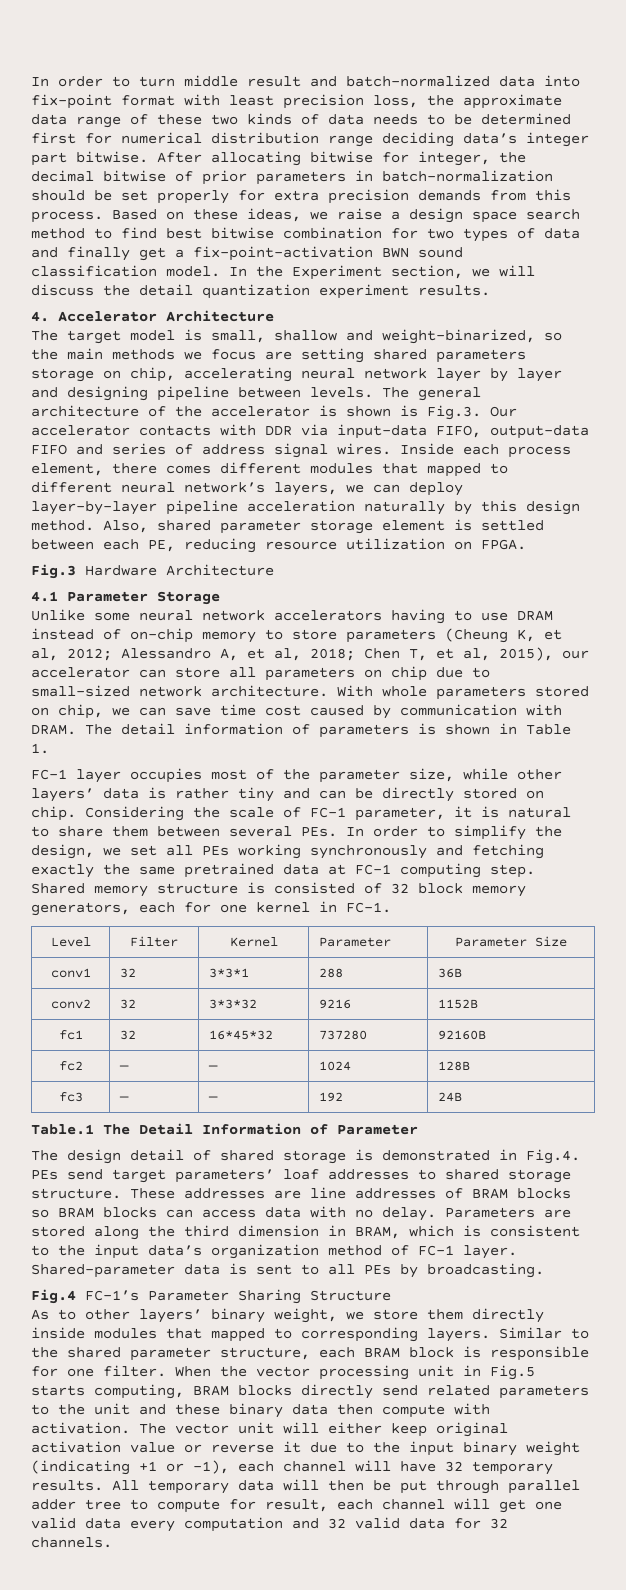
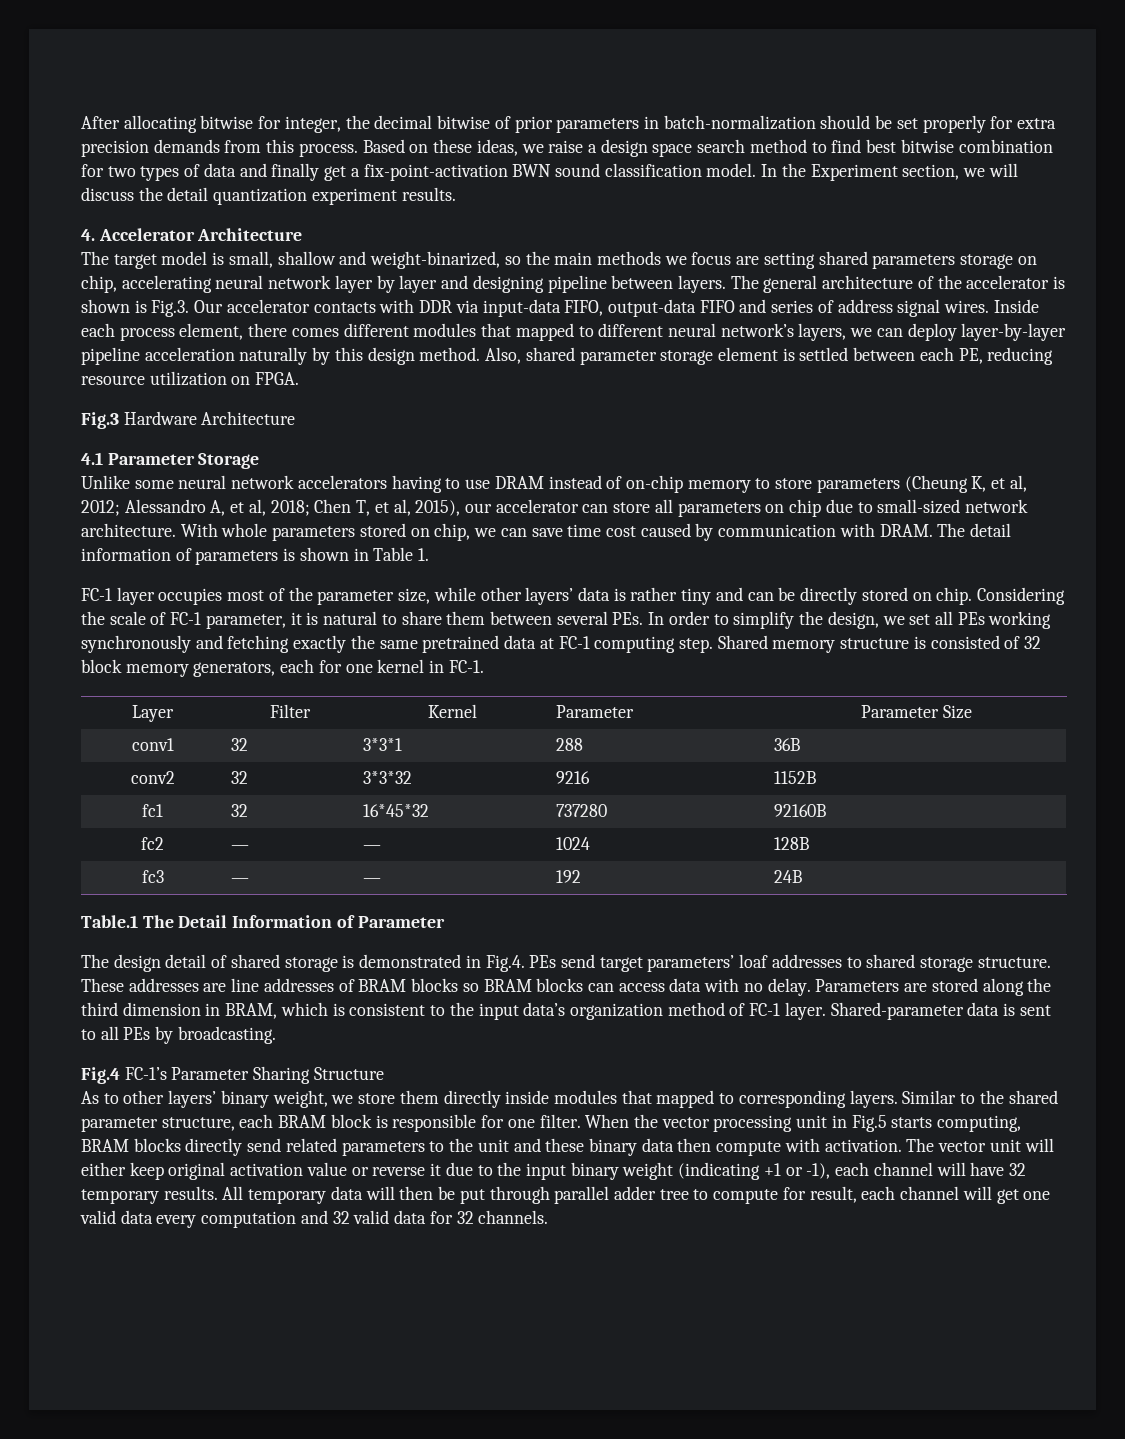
- In order to turn middle result and batch-normalized data into fix-point format with least precision loss, the approximate data range of these two kinds of data needs to be determined first for numerical distribution range deciding data’s integer part bitwise.
- The target model is small, shallow and weight-binarized, so the main methods we focus are setting shared parameters storage on chip, accelerating neural network layer by layer and designing pipeline between levels.
+ The target model is small, shallow and weight-binarized, so the main methods we focus are setting shared parameters storage on chip, accelerating neural network layer by layer and designing pipeline between layers.
- Level | Filter | Kernel | Parameter | Parameter Size
+ Layer | Filter | Kernel | Parameter | Parameter Size

